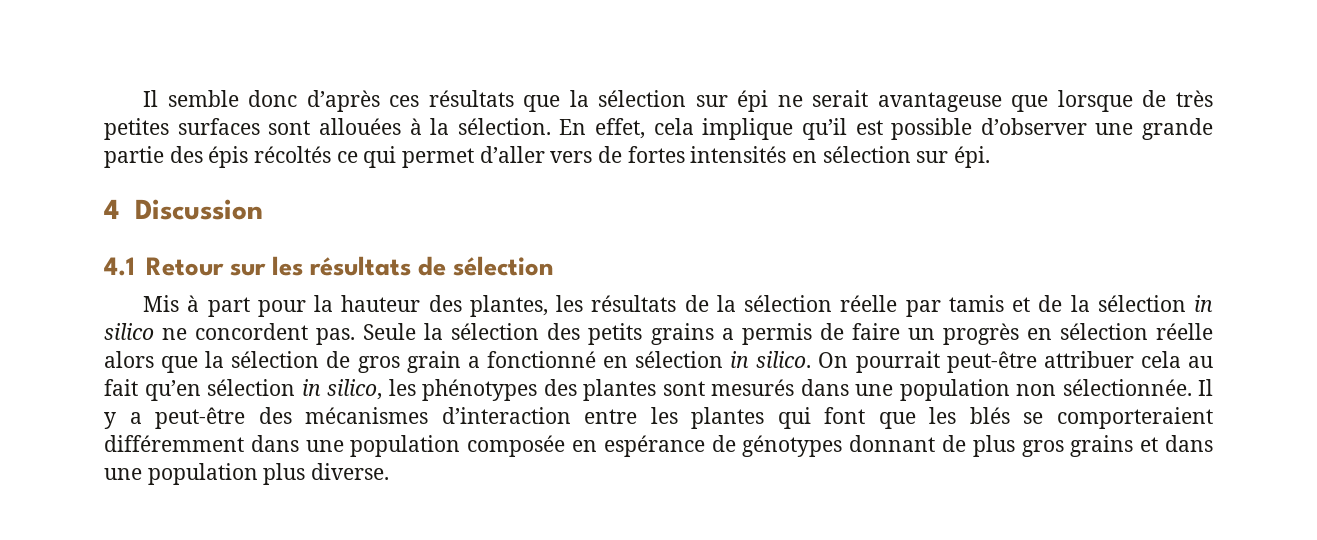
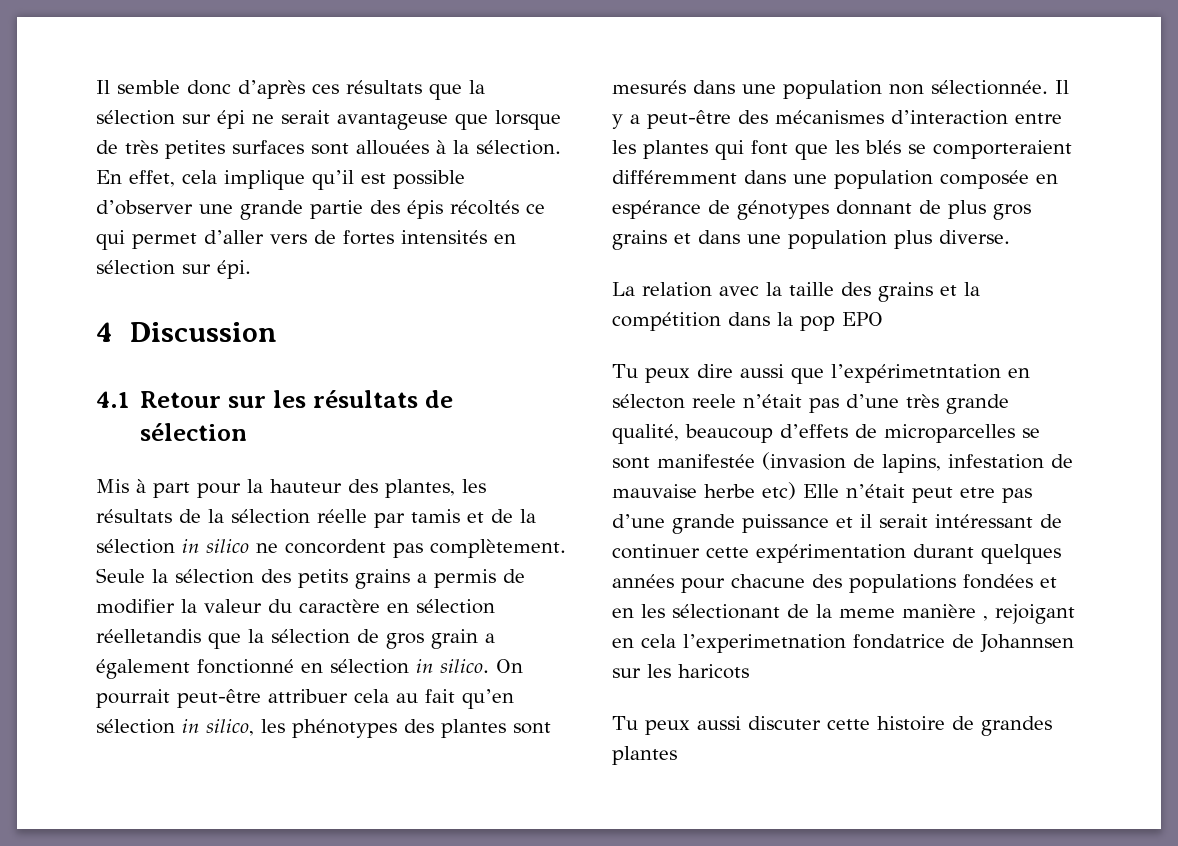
- Mis à part pour la hauteur des plantes, les résultats de la sélection réelle par tamis et de la sélection in silico ne concordent pas.
+ Mis à part pour la hauteur des plantes, les résultats de la sélection réelle par tamis et de la sélection in silico ne concordent pas complètement.
- Seule la sélection des petits grains a permis de faire un progrès en sélection réelle alors que la sélection de gros grain a fonctionné en sélection in silico.
+ Seule la sélection des petits grains a permis de modifier la valeur du caractère en sélection réelletandis que la sélection de gros grain a également fonctionné en sélection in silico.
+ La relation avec la taille des grains et la compétition dans la pop EPO
+ Tu peux dire aussi que l’expérimetntation en sélecton reele n’était pas d’une très grande qualité, beaucoup d’effets de microparcelles se sont manifestée (invasion de lapins, infestation de mauvaise herbe etc) Elle n’était peut etre pas d’une grande puissance et il serait intéressant de continuer cette expérimentation durant quelques années pour chacune des populations fondées et en les sélectionant de la meme manière , rejoigant en cela l’experimetnation fondatrice de Johannsen sur les haricots
+ Tu peux aussi discuter cette histoire de grandes plantes

